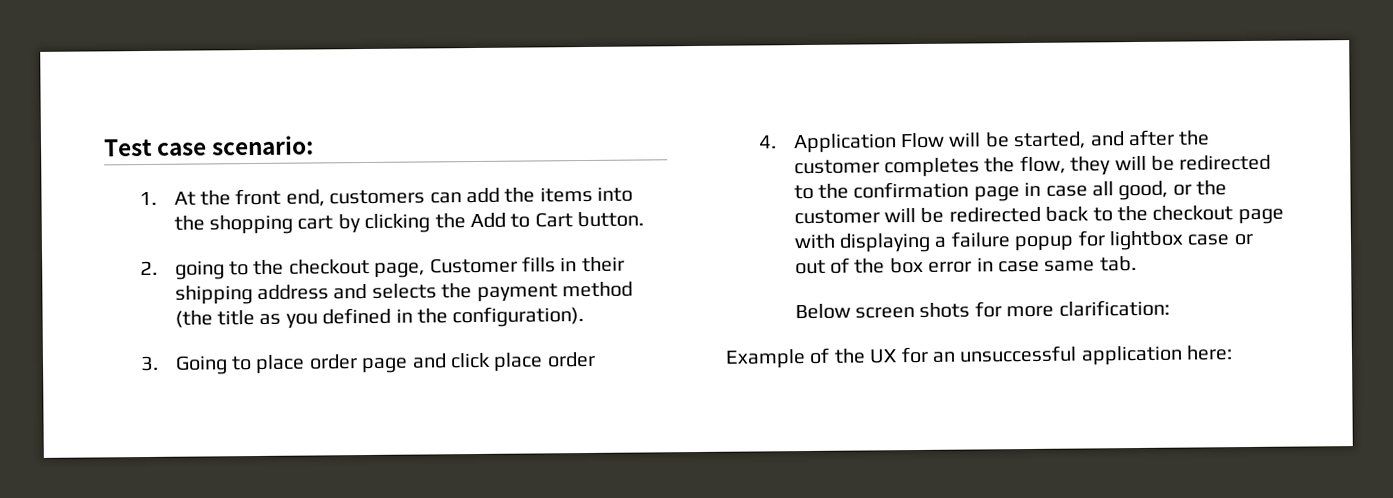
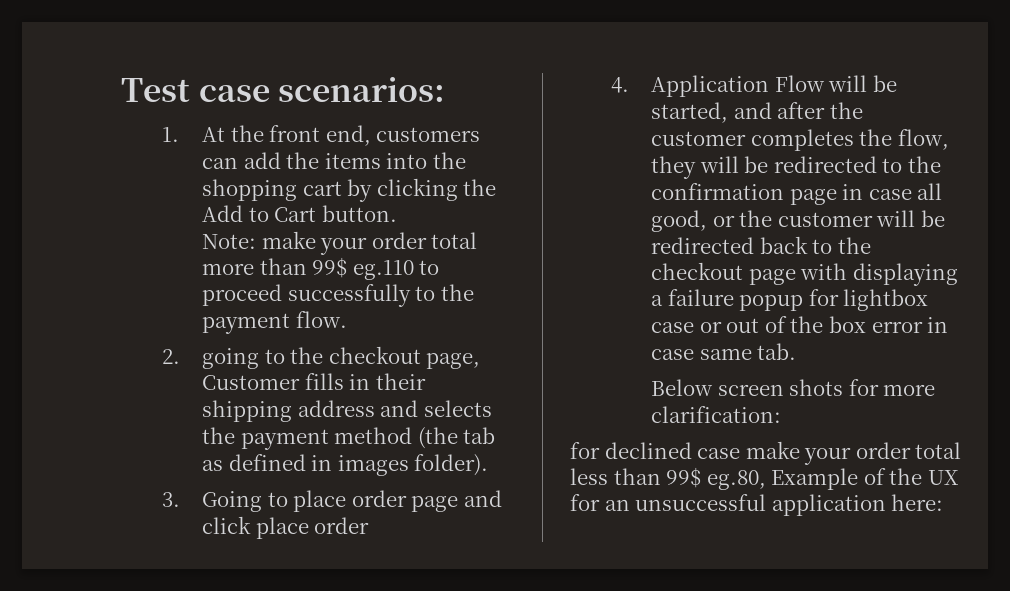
- Test case scenario:
+ Test case scenarios:
+ Note: make your order total more than 99$ eg.110 to proceed successfully to the payment flow.
- 2. going to the checkout page, Customer fills in their shipping address and selects the payment method (the title as you defined in the configuration).
+ 2. going to the checkout page, Customer fills in their shipping address and selects the payment method (the tab as defined in images folder).
- Example of the UX for an unsuccessful application here:
+ for declined case make your order total less than 99$ eg.80, Example of the UX for an unsuccessful application here:

